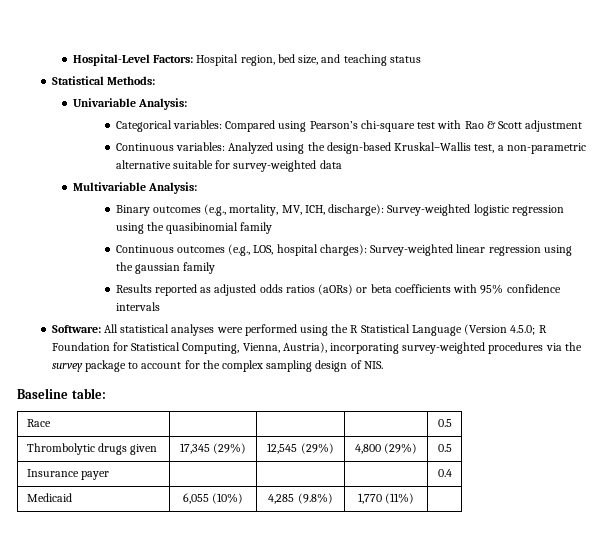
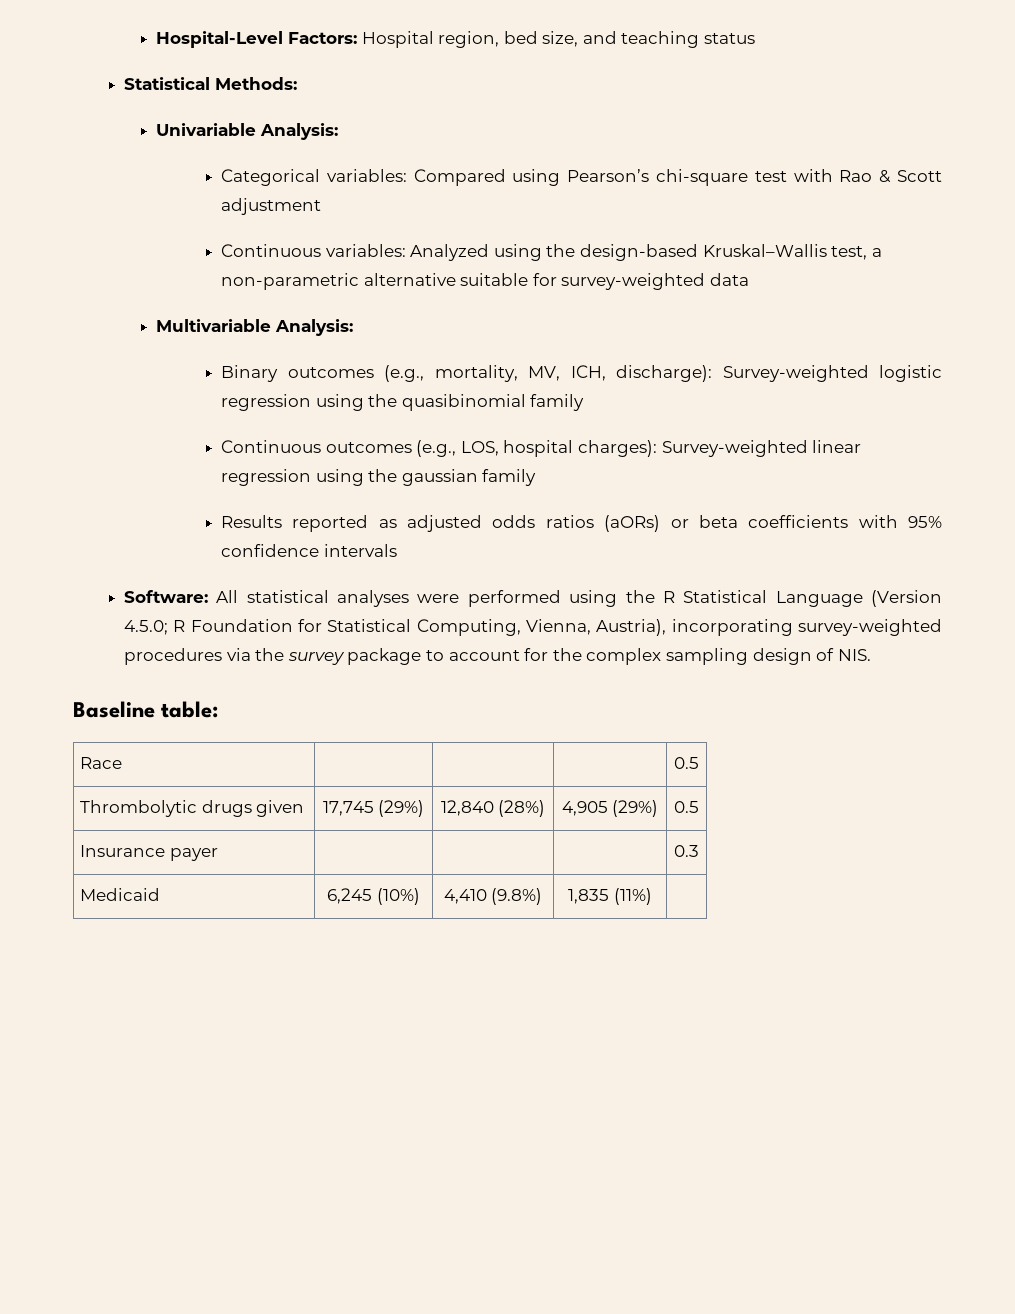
- Thrombolytic drugs given | 17,345 (29%) | 12,545 (29%) | 4,800 (29%) | 0.5
+ Thrombolytic drugs given | 17,745 (29%) | 12,840 (28%) | 4,905 (29%) | 0.5
- Insurance payer | | | | 0.4
+ Insurance payer | | | | 0.3
- Medicaid | 6,055 (10%) | 4,285 (9.8%) | 1,770 (11%) |
+ Medicaid | 6,245 (10%) | 4,410 (9.8%) | 1,835 (11%) |

